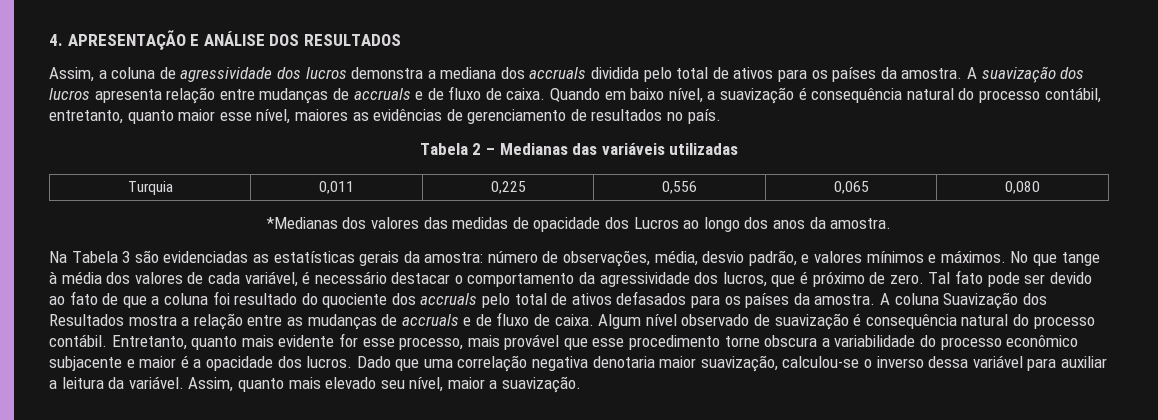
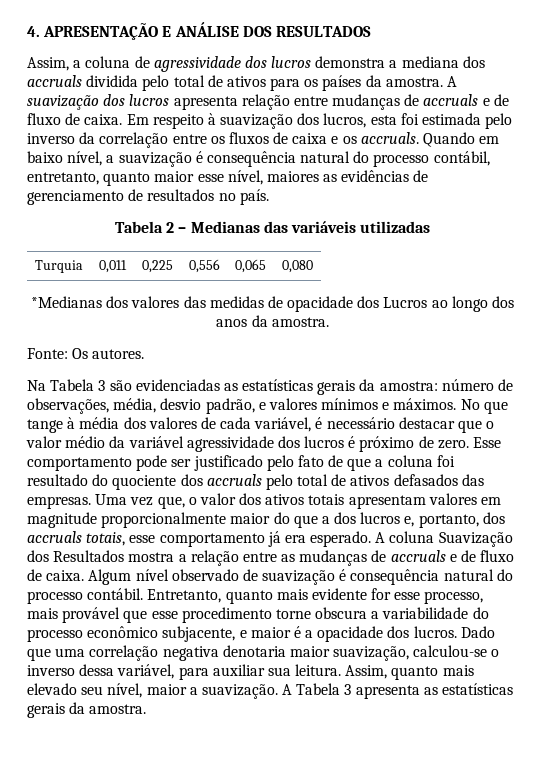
+ Em respeito à suavização dos lucros, esta foi estimada pelo inverso da correlação entre os fluxos de caixa e os accruals.
+ Fonte: Os autores.
- No que tange à média dos valores de cada variável, é necessário destacar o comportamento da agressividade dos lucros, que é próximo de zero. Tal fato pode ser devido ao fato de que a coluna foi resultado do quociente dos accruals pelo total de ativos defasados para os países da amostra.
+ No que tange à média dos valores de cada variável, é necessário destacar que o valor médio da variável agressividade dos lucros é próximo de zero. Esse comportamento pode ser justificado pelo fato de que a coluna foi resultado do quociente dos accruals pelo total de ativos defasados das empresas. Uma vez que, o valor dos ativos totais apresentam valores em magnitude proporcionalmente maior do que a dos lucros e, portanto, dos accruals totais, esse comportamento já era esperado.
- Entretanto, quanto mais evidente for esse processo, mais provável que esse procedimento torne obscura a variabilidade do processo econômico subjacente e maior é a opacidade dos lucros.
+ Entretanto, quanto mais evidente for esse processo, mais provável que esse procedimento torne obscura a variabilidade do processo econômico subjacente, e maior é a opacidade dos lucros.
- Dado que uma correlação negativa denotaria maior suavização, calculou-se o inverso dessa variável para auxiliar a leitura da variável.
+ Dado que uma correlação negativa denotaria maior suavização, calculou-se o inverso dessa variável, para auxiliar sua leitura.
+ A Tabela 3 apresenta as estatísticas gerais da amostra.

